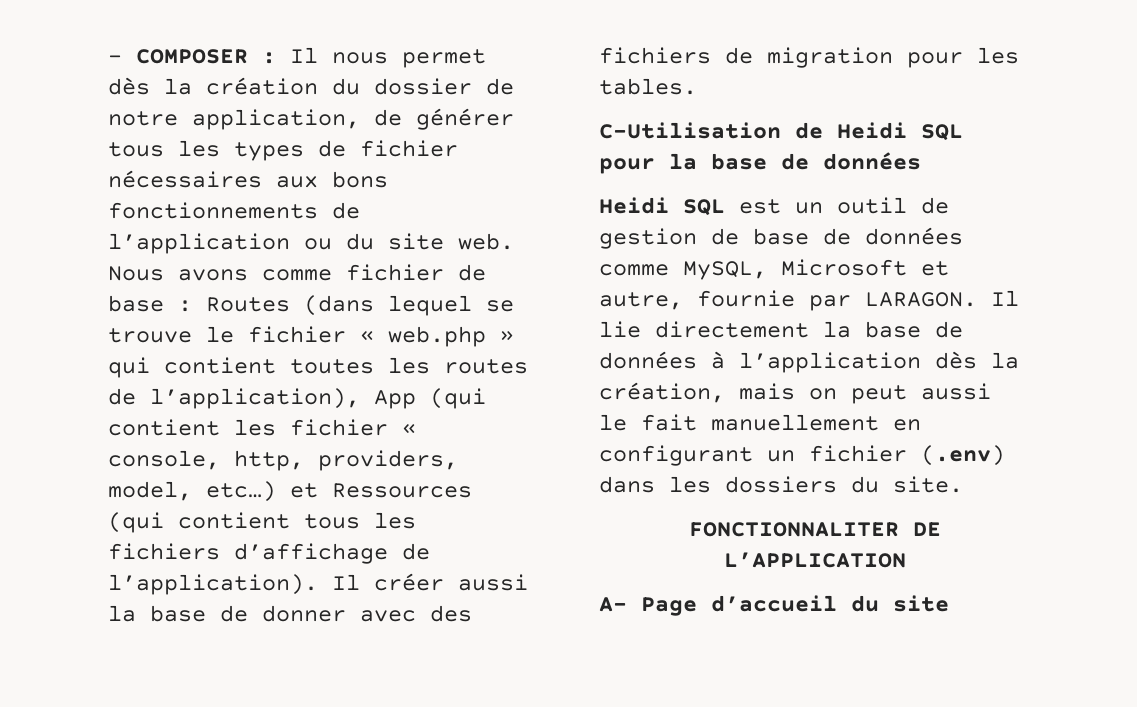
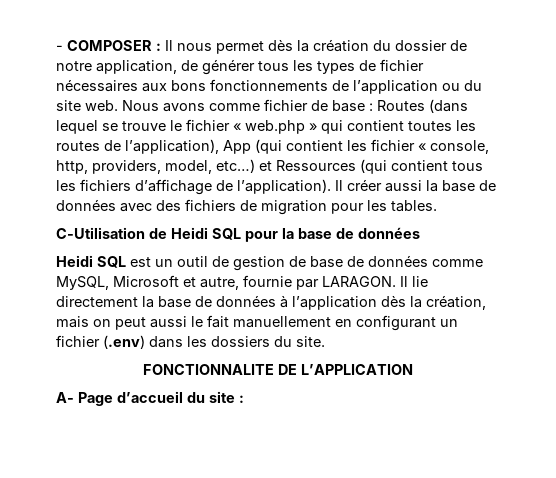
- Il créer aussi la base de donner avec des fichiers de migration pour les tables.
+ Il créer aussi la base de données avec des fichiers de migration pour les tables.
- FONCTIONNALITER DE L’APPLICATION
+ FONCTIONNALITE DE L’APPLICATION
- A- Page d’accueil du site
+ A- Page d’accueil du site :

